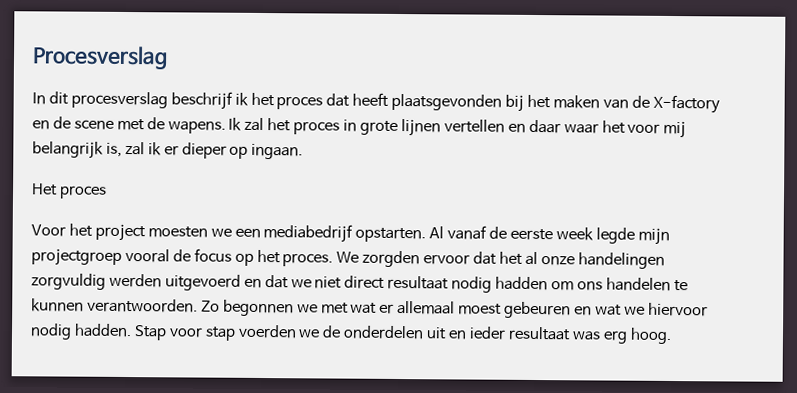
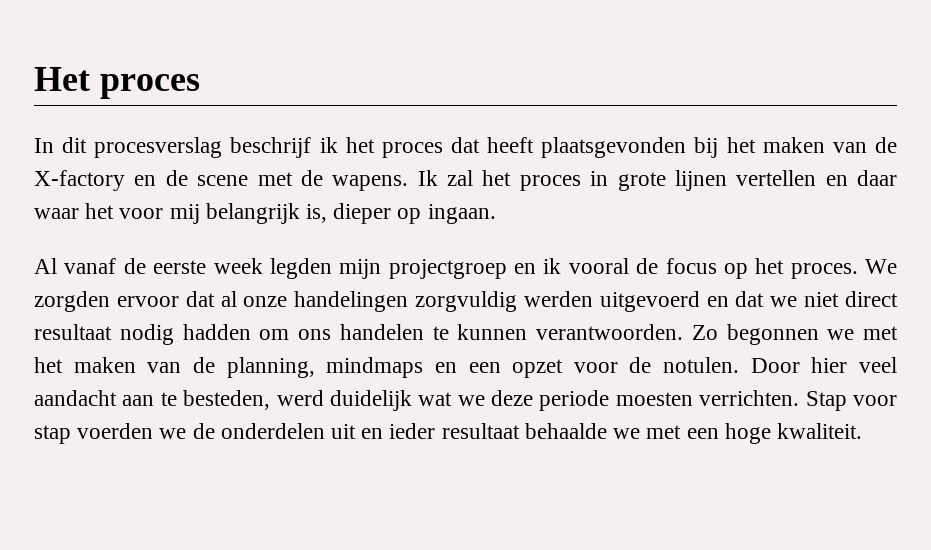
- Procesverslag
+ Het proces
- Ik zal het proces in grote lijnen vertellen en daar waar het voor mij belangrijk is, zal ik er dieper op ingaan.
+ Ik zal het proces in grote lijnen vertellen en daar waar het voor mij belangrijk is, dieper op ingaan.
- Het proces
- Voor het project moesten we een mediabedrijf opstarten. Al vanaf de eerste week legde mijn projectgroep vooral de focus op het proces.
+ Al vanaf de eerste week legden mijn projectgroep en ik vooral de focus op het proces.
- We zorgden ervoor dat het al onze handelingen zorgvuldig werden uitgevoerd en dat we niet direct resultaat nodig hadden om ons handelen te kunnen verantwoorden.
+ We zorgden ervoor dat al onze handelingen zorgvuldig werden uitgevoerd en dat we niet direct resultaat nodig hadden om ons handelen te kunnen verantwoorden.
- Zo begonnen we met wat er allemaal moest gebeuren en wat we hiervoor nodig hadden.
+ Zo begonnen we met het maken van de planning, mindmaps en een opzet voor de notulen. Door hier veel aandacht aan te besteden, werd duidelijk wat we deze periode moesten verrichten.
- Stap voor stap voerden we de onderdelen uit en ieder resultaat was erg hoog.
+ Stap voor stap voerden we de onderdelen uit en ieder resultaat behaalde we met een hoge kwaliteit.

